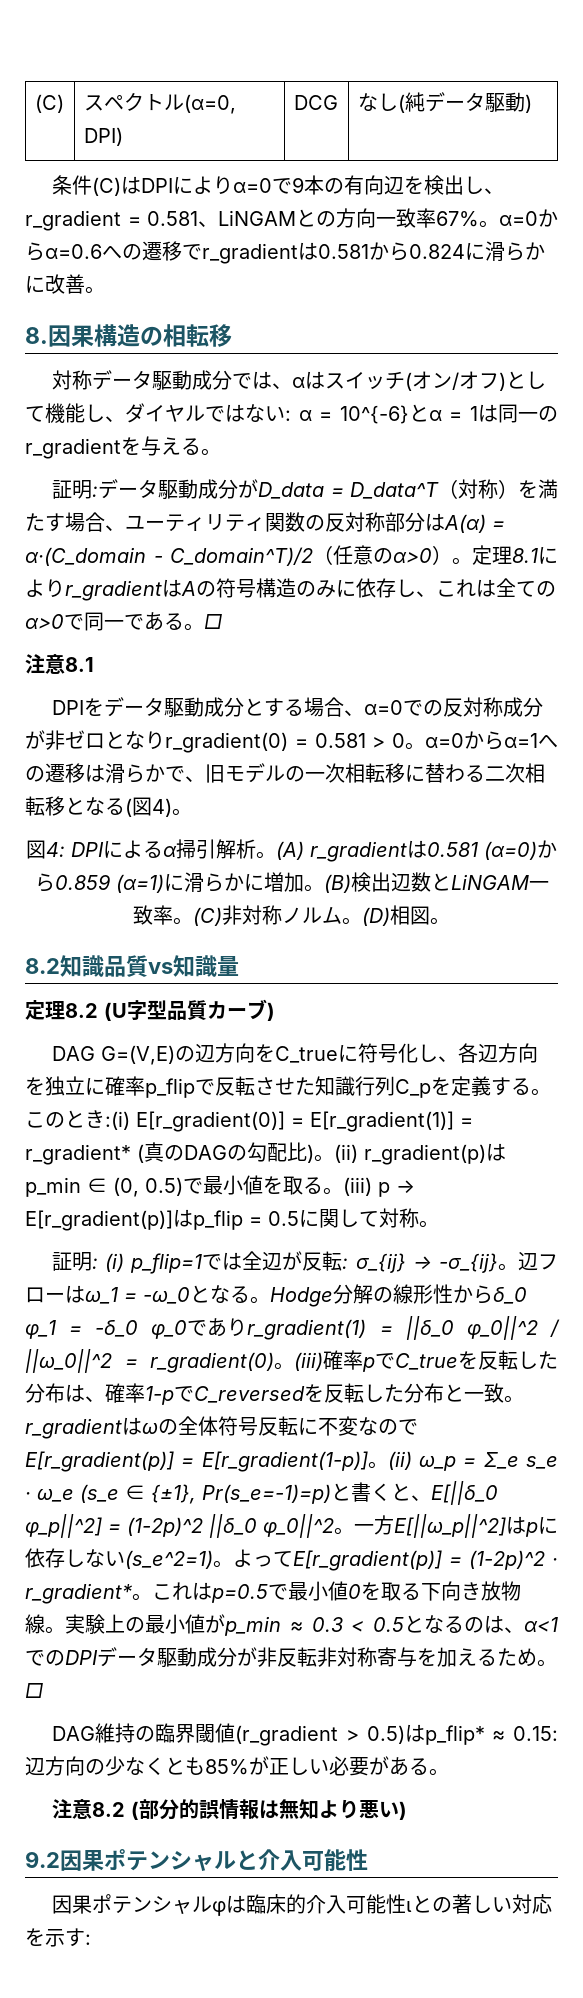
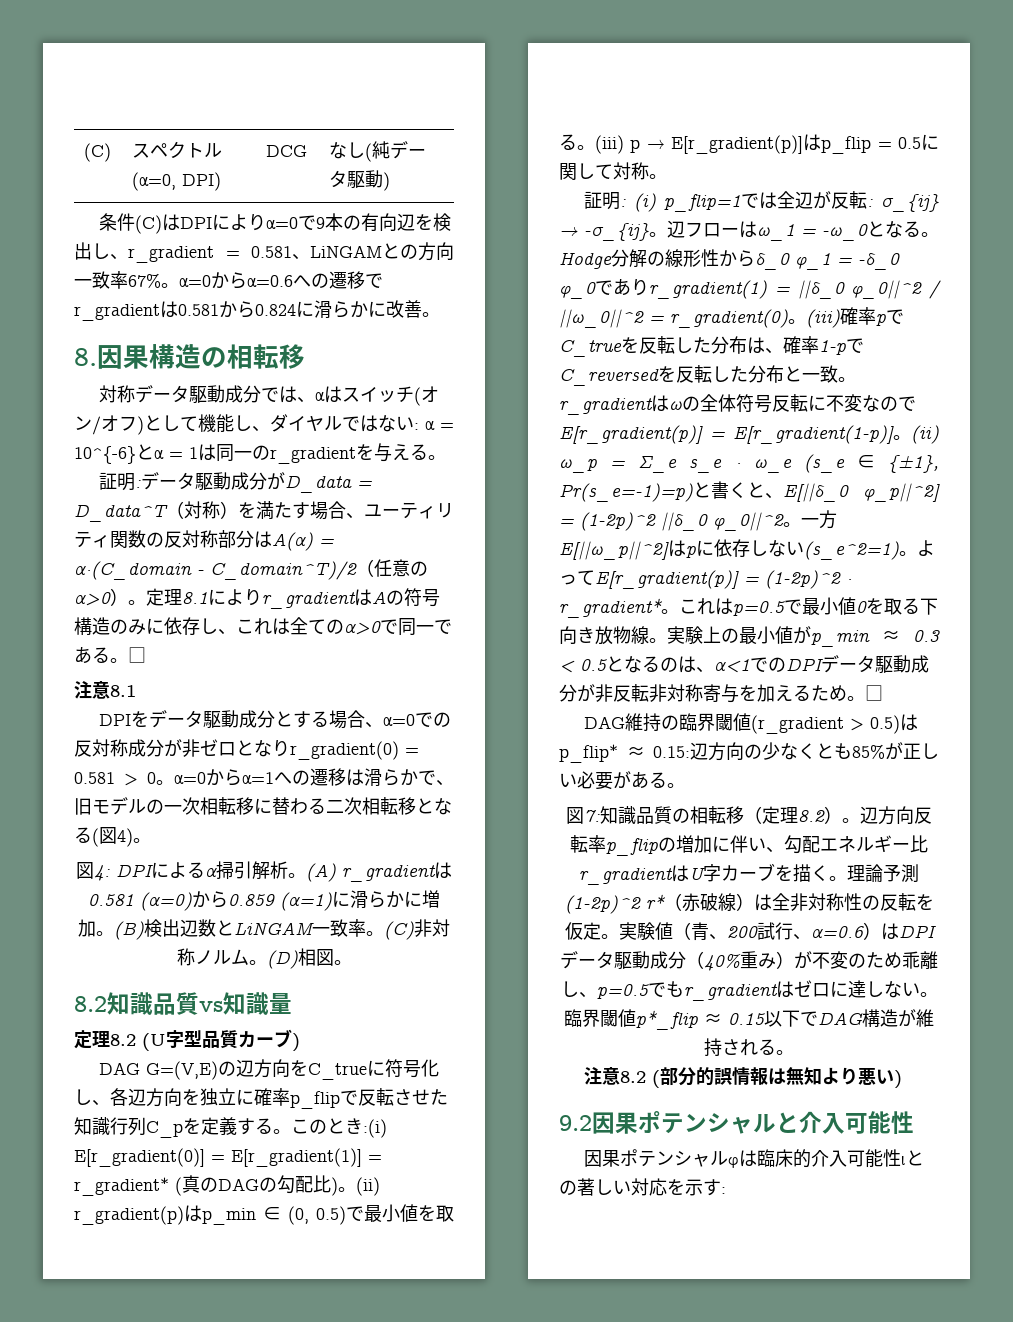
+ 図7:知識品質の相転移（定理8.2）。辺方向反転率p_flipの増加に伴い、勾配エネルギー比r_gradientはU字カーブを描く。理論予測(1-2p)^2 r*（赤破線）は全非対称性の反転を仮定。実験値（青、200試行、α=0.6）はDPIデータ駆動成分（40%重み）が不変のため乖離し、p=0.5でもr_gradientはゼロに達しない。臨界閾値p*_flip ≈ 0.15以下でDAG構造が維持される。

